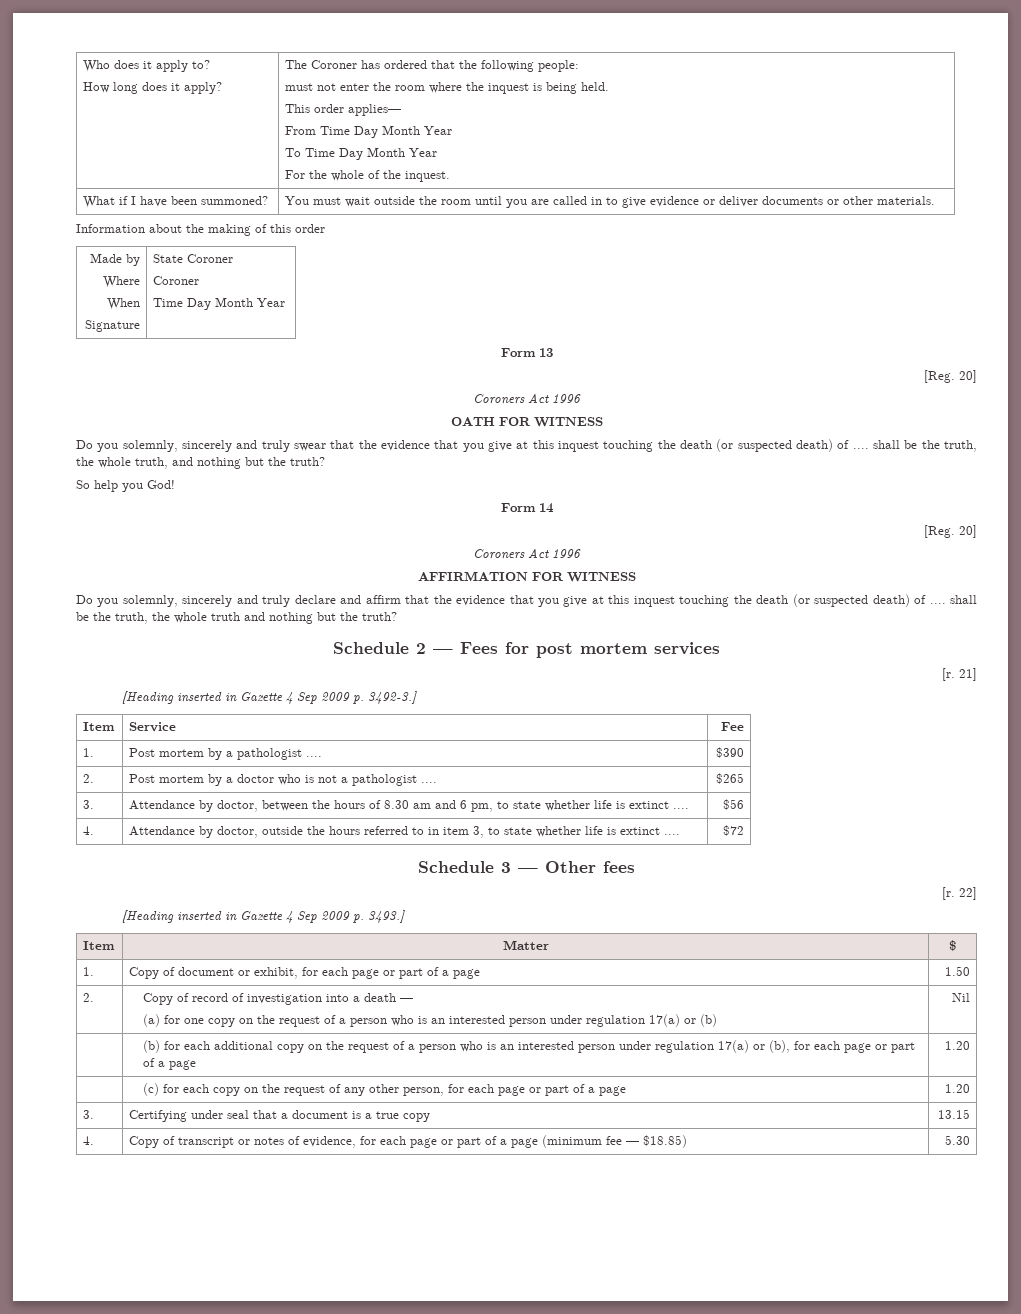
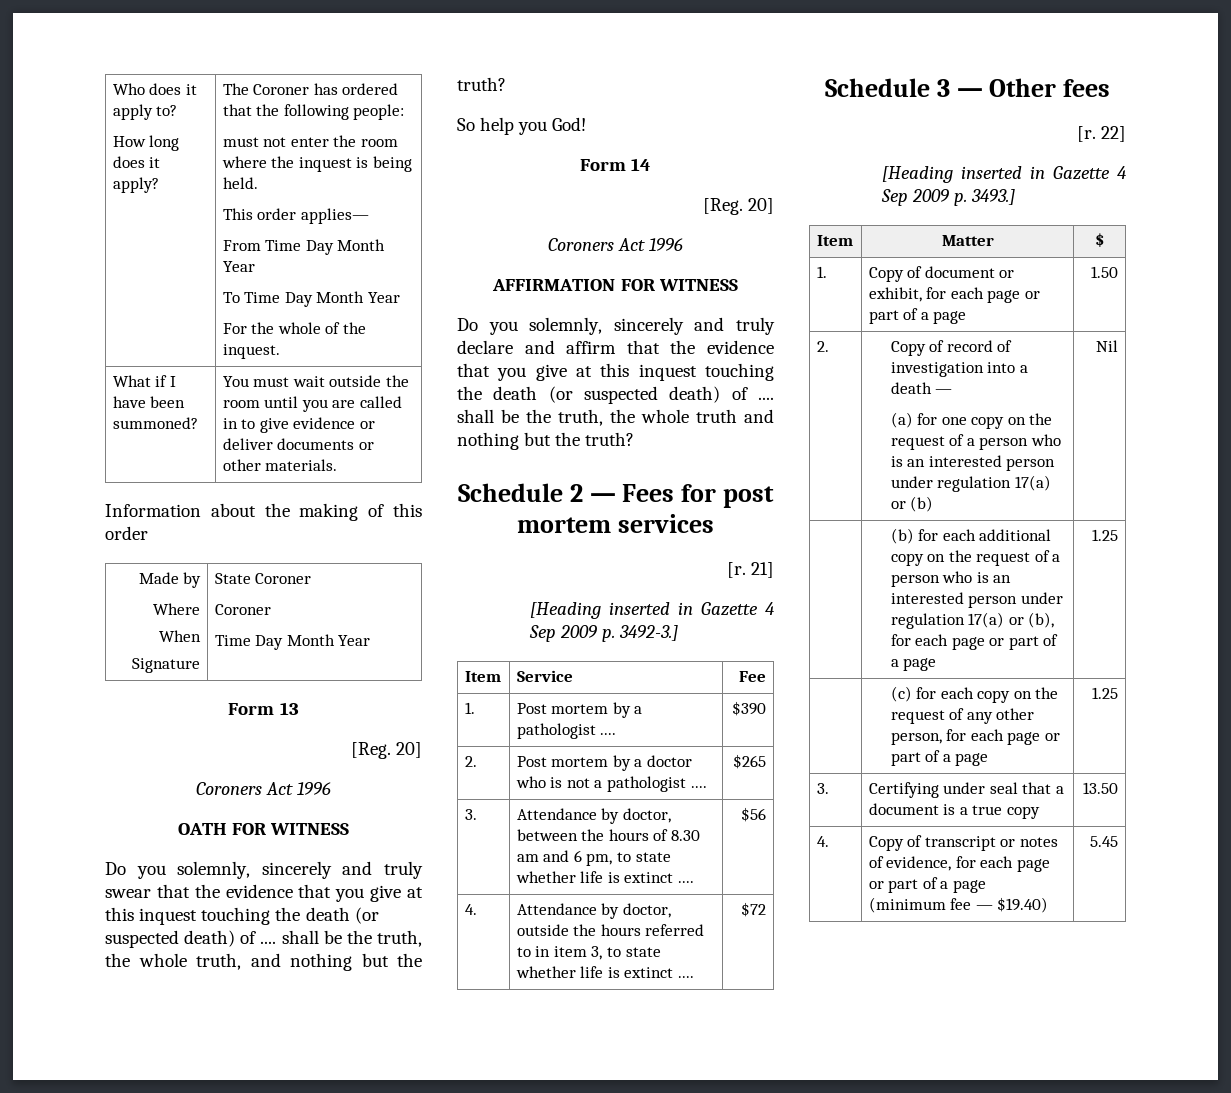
- | (b) for each additional copy on the request of a person who is an interested person under regulation 17(a) or (b), for each page or part of a page | 1.20
+ | (b) for each additional copy on the request of a person who is an interested person under regulation 17(a) or (b), for each page or part of a page | 1.25
- | (c) for each copy on the request of any other person, for each page or part of a page | 1.20
+ | (c) for each copy on the request of any other person, for each page or part of a page | 1.25
- 3. | Certifying under seal that a document is a true copy | 13.15
+ 3. | Certifying under seal that a document is a true copy | 13.50
- 4. | Copy of transcript or notes of evidence, for each page or part of a page (minimum fee — $18.85) | 5.30
+ 4. | Copy of transcript or notes of evidence, for each page or part of a page (minimum fee — $19.40) | 5.45

